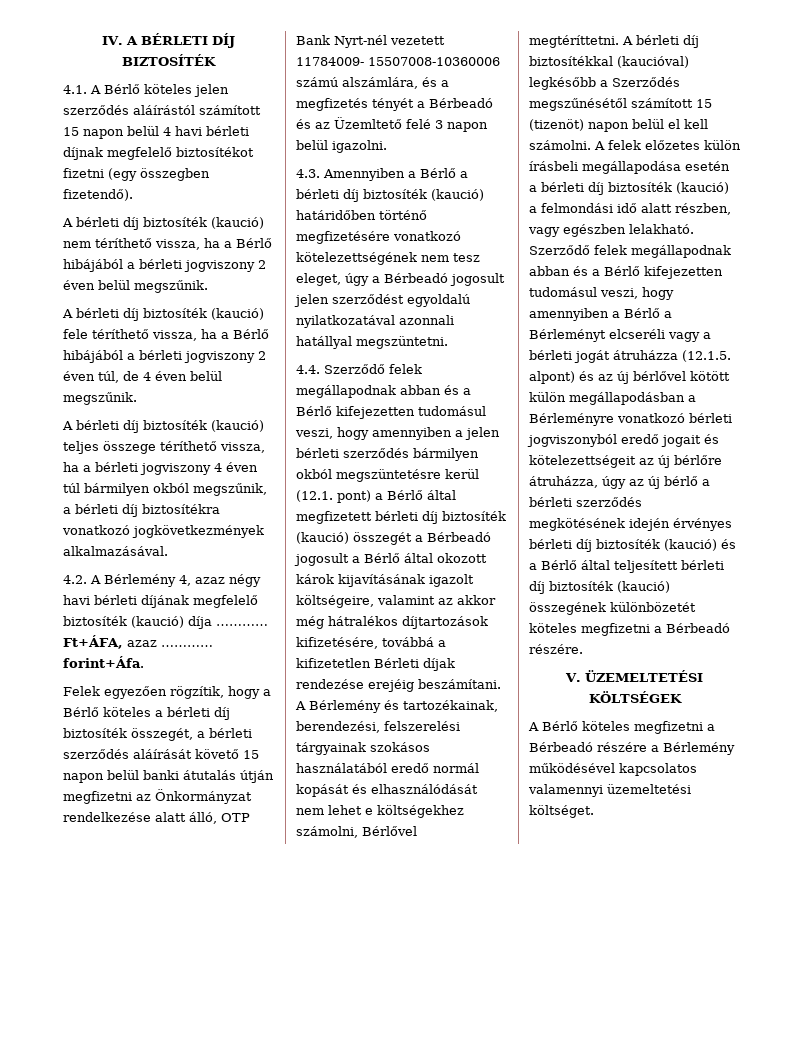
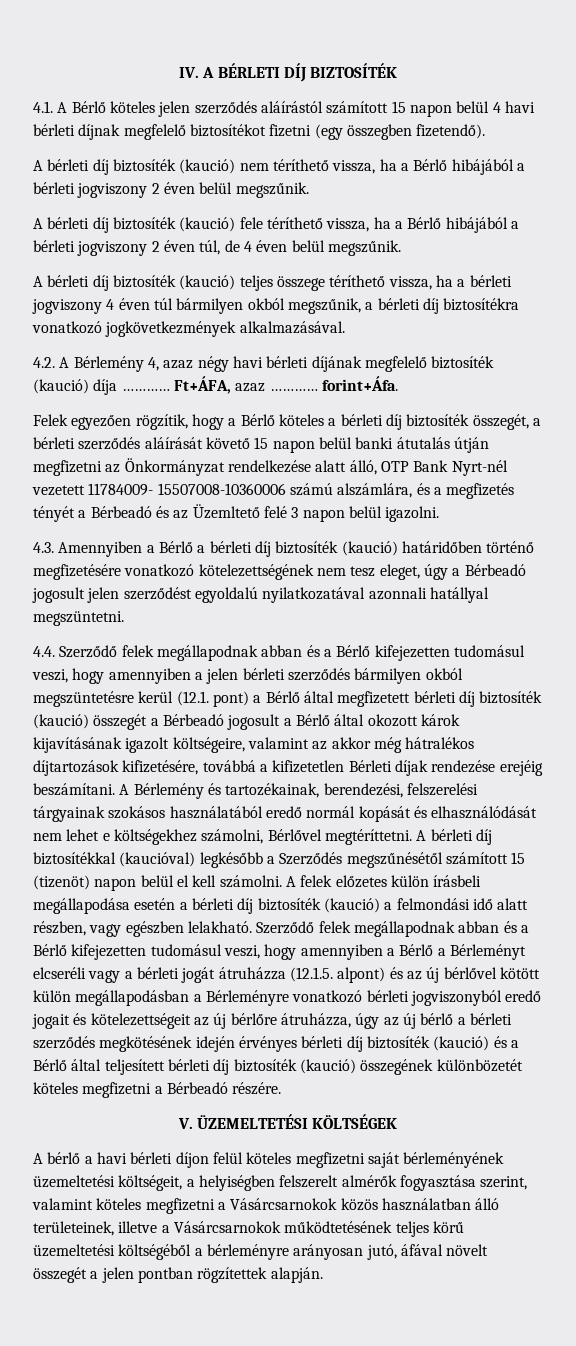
- A Bérlő köteles megfizetni a Bérbeadó részére a Bérlemény működésével kapcsolatos valamennyi üzemeltetési költséget.
+ A bérlő a havi bérleti díjon felül köteles megfizetni saját bérleményének üzemeltetési költségeit, a helyiségben felszerelt almérők fogyasztása szerint, valamint köteles megfizetni a Vásárcsarnokok közös használatban álló területeinek, illetve a Vásárcsarnokok működtetésének teljes körű üzemeltetési költségéből a bérleményre arányosan jutó, áfával növelt összegét a jelen pontban rögzítettek alapján.

